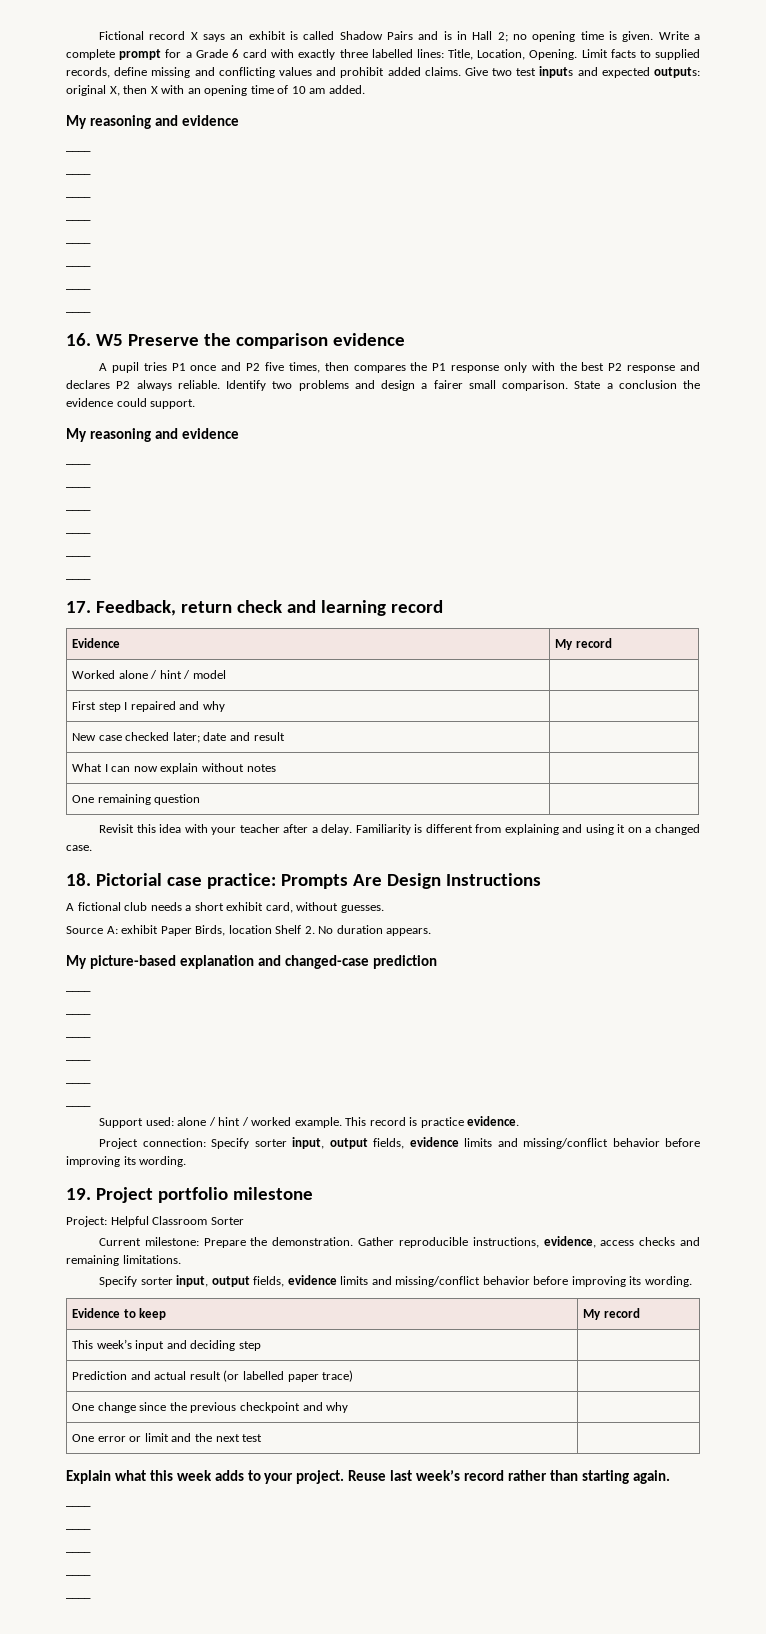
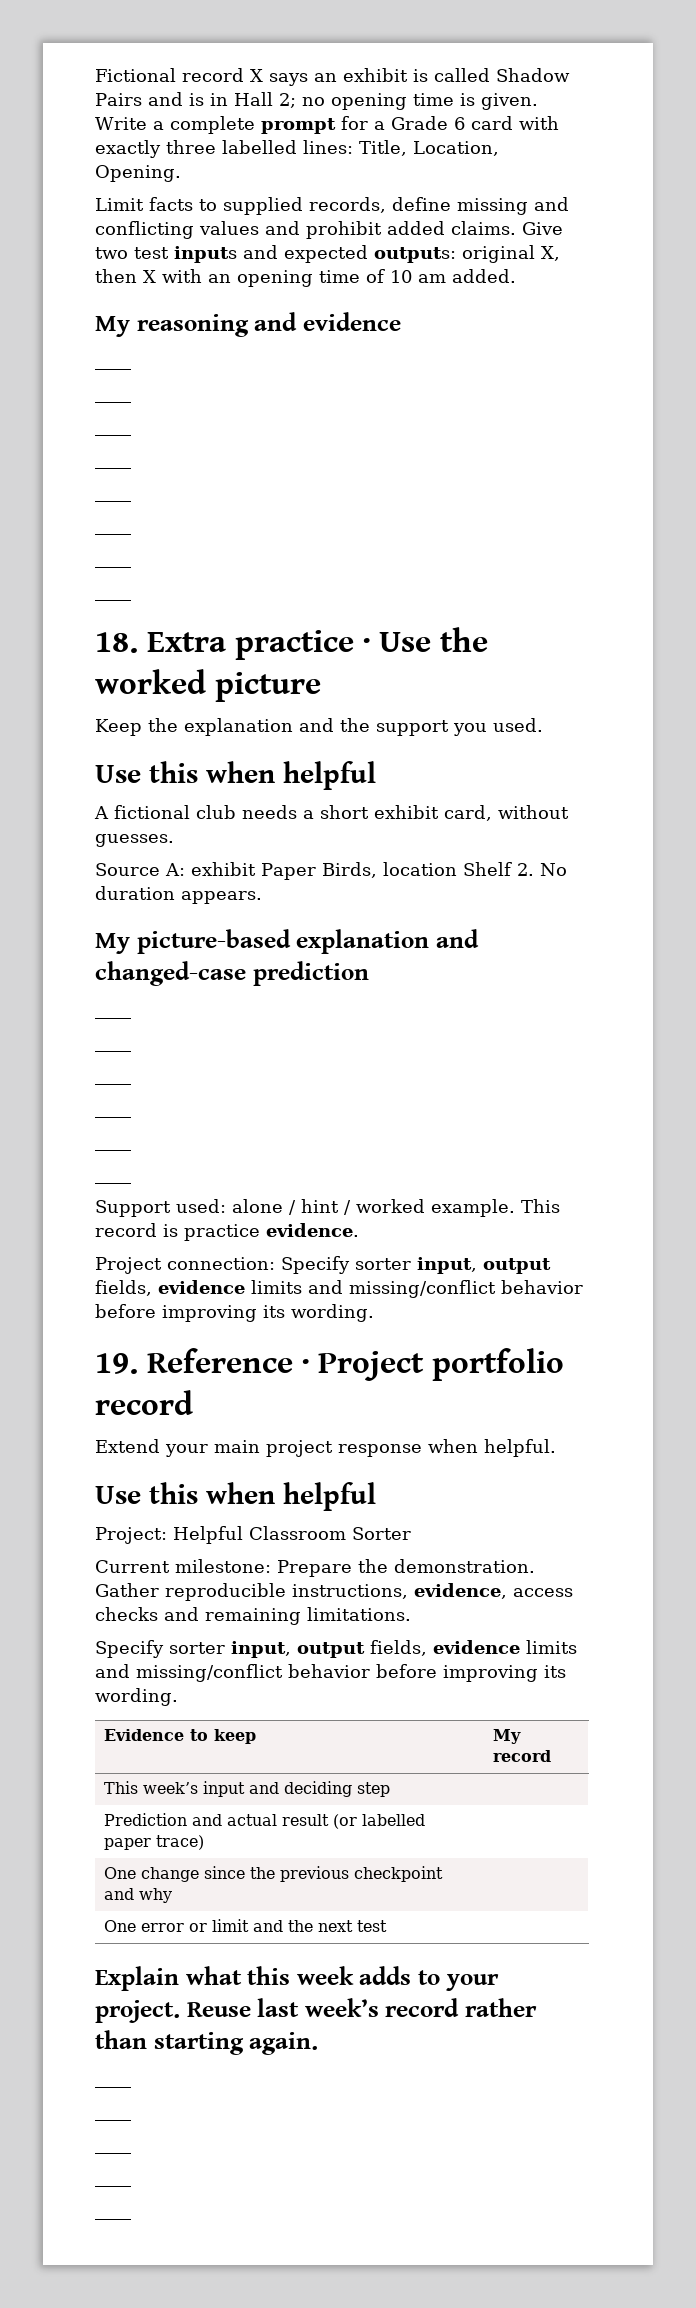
- Write a complete prompt for a Grade 6 card with exactly three labelled lines: Title, Location, Opening. Limit facts to supplied records, define missing and conflicting values and prohibit added claims.
+ Write a complete prompt for a Grade 6 card with exactly three labelled lines: Title, Location, Opening.
+ Limit facts to supplied records, define missing and conflicting values and prohibit added claims.
- 16. W5 Preserve the comparison evidence
- A pupil tries P1 once and P2 five times, then compares the P1 response only with the best P2 response and declares P2 always reliable. Identify two problems and design a fairer small comparison. State a conclusion the evidence could support.
- My reasoning and evidence
- ____
- ____
- ____
- ____
- ____
- ____
- 17. Feedback, return check and learning record
- Evidence | My record
- Worked alone / hint / model |
- First step I repaired and why |
- New case checked later; date and result |
- What I can now explain without notes |
- One remaining question |
- Revisit this idea with your teacher after a delay. Familiarity is different from explaining and using it on a changed case.
- 18. Pictorial case practice: Prompts Are Design Instructions
+ 18. Extra practice · Use the worked picture
+ Keep the explanation and the support you used.
+ Use this when helpful
- 19. Project portfolio milestone
+ 19. Reference · Project portfolio record
+ Extend your main project response when helpful.
+ Use this when helpful

